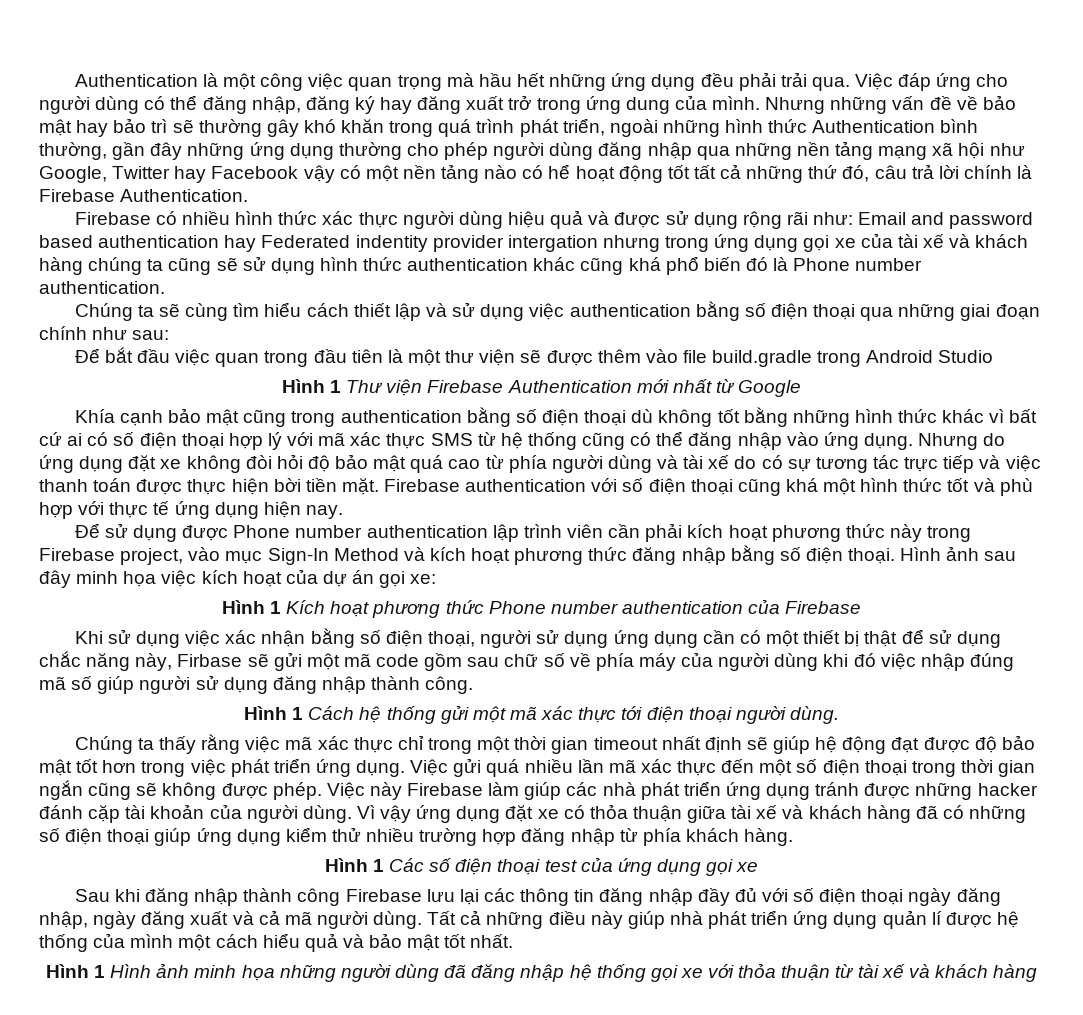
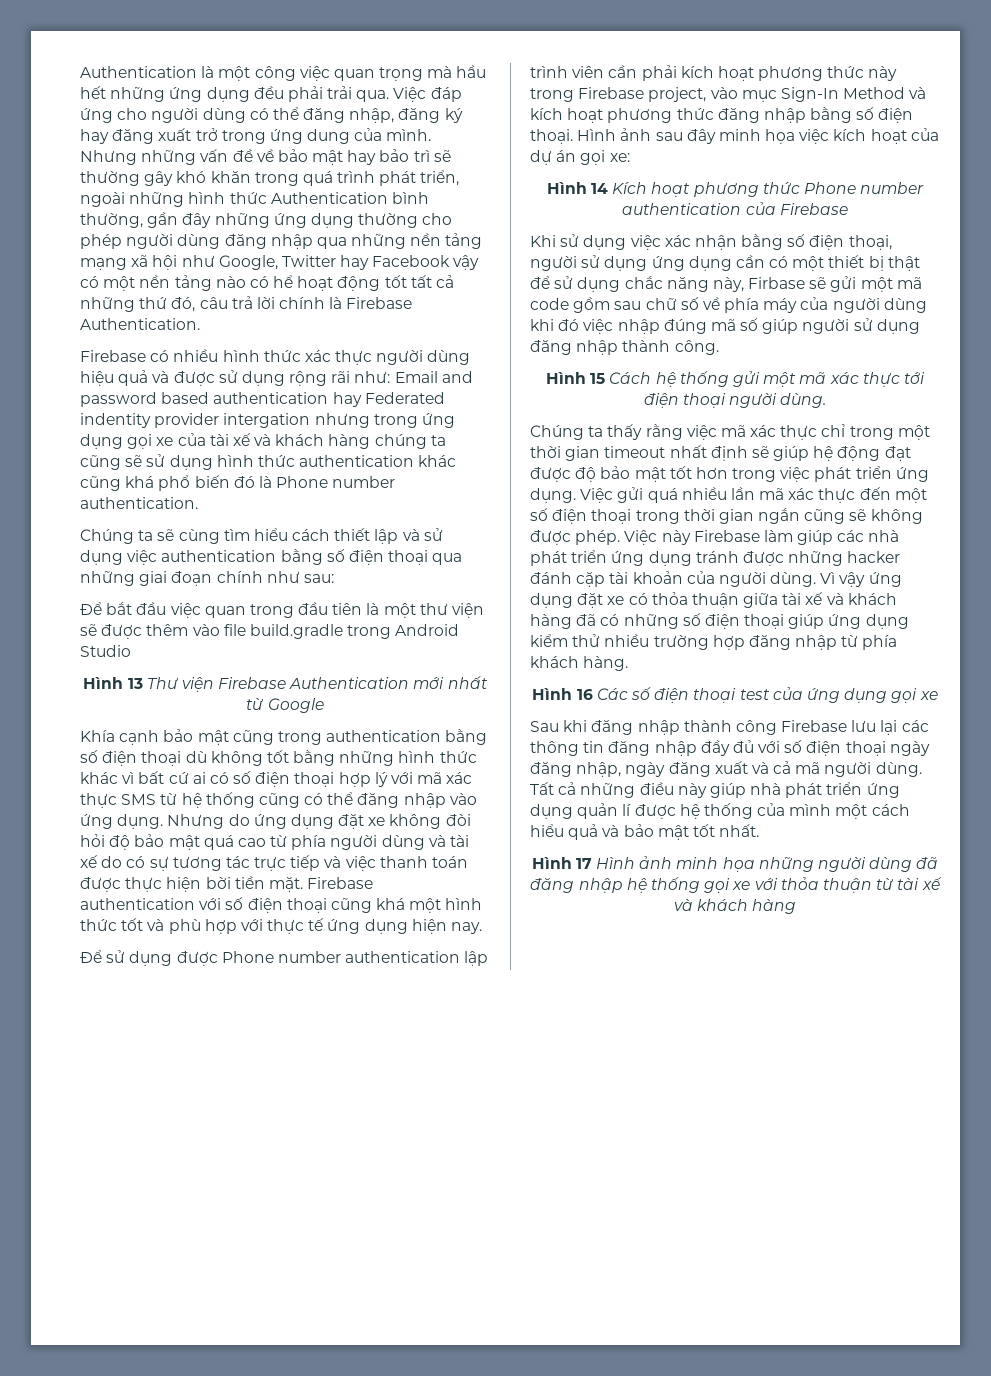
- Hình 1 Thư viện Firebase Authentication mới nhất từ Google
+ Hình 13 Thư viện Firebase Authentication mới nhất từ Google
- Hình 1 Kích hoạt phương thức Phone number authentication của Firebase
+ Hình 14 Kích hoạt phương thức Phone number authentication của Firebase
- Hình 1 Cách hệ thống gửi một mã xác thực tới điện thoại người dùng.
+ Hình 15 Cách hệ thống gửi một mã xác thực tới điện thoại người dùng.
- Hình 1 Các số điện thoại test của ứng dụng gọi xe
+ Hình 16 Các số điện thoại test của ứng dụng gọi xe
- Hình 1 Hình ảnh minh họa những người dùng đã đăng nhập hệ thống gọi xe với thỏa thuận từ tài xế và khách hàng
+ Hình 17 Hình ảnh minh họa những người dùng đã đăng nhập hệ thống gọi xe với thỏa thuận từ tài xế và khách hàng

